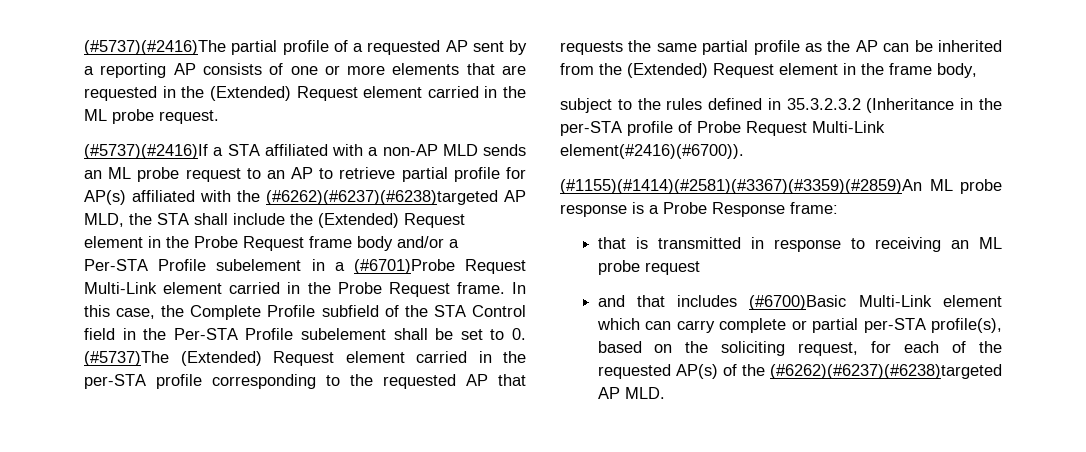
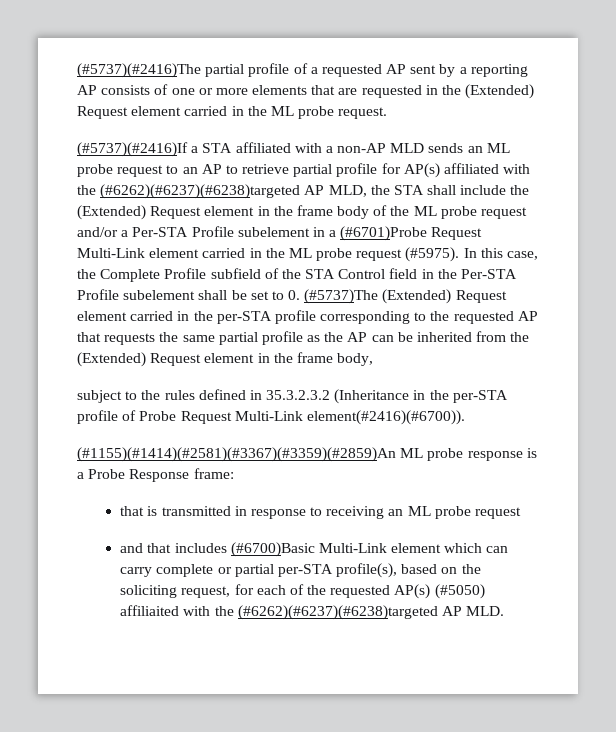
- (#5737)(#2416)If a STA affiliated with a non-AP MLD sends an ML probe request to an AP to retrieve partial profile for AP(s) affiliated with the (#6262)(#6237)(#6238)targeted AP MLD, the STA shall include the (Extended) Request element in the Probe Request frame body and/or a Per-STA Profile subelement in a (#6701)Probe Request Multi-Link element carried in the Probe Request frame.
+ (#5737)(#2416)If a STA affiliated with a non-AP MLD sends an ML probe request to an AP to retrieve partial profile for AP(s) affiliated with the (#6262)(#6237)(#6238)targeted AP MLD, the STA shall include the (Extended) Request element in the frame body of the ML probe request and/or a Per-STA Profile subelement in a (#6701)Probe Request Multi-Link element carried in the ML probe request (#5975).
- and that includes (#6700)Basic Multi-Link element which can carry complete or partial per-STA profile(s), based on the soliciting request, for each of the requested AP(s) of the (#6262)(#6237)(#6238)targeted AP MLD.
+ and that includes (#6700)Basic Multi-Link element which can carry complete or partial per-STA profile(s), based on the soliciting request, for each of the requested AP(s) (#5050) affiliaited with the (#6262)(#6237)(#6238)targeted AP MLD.

